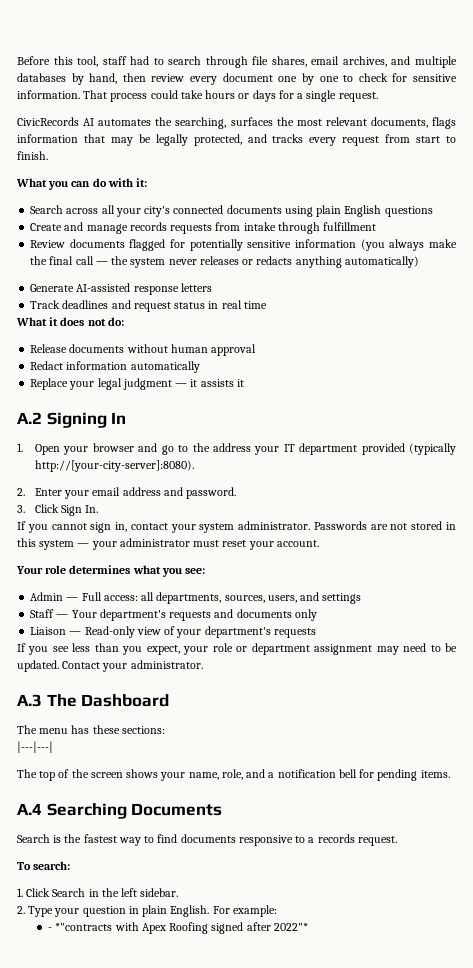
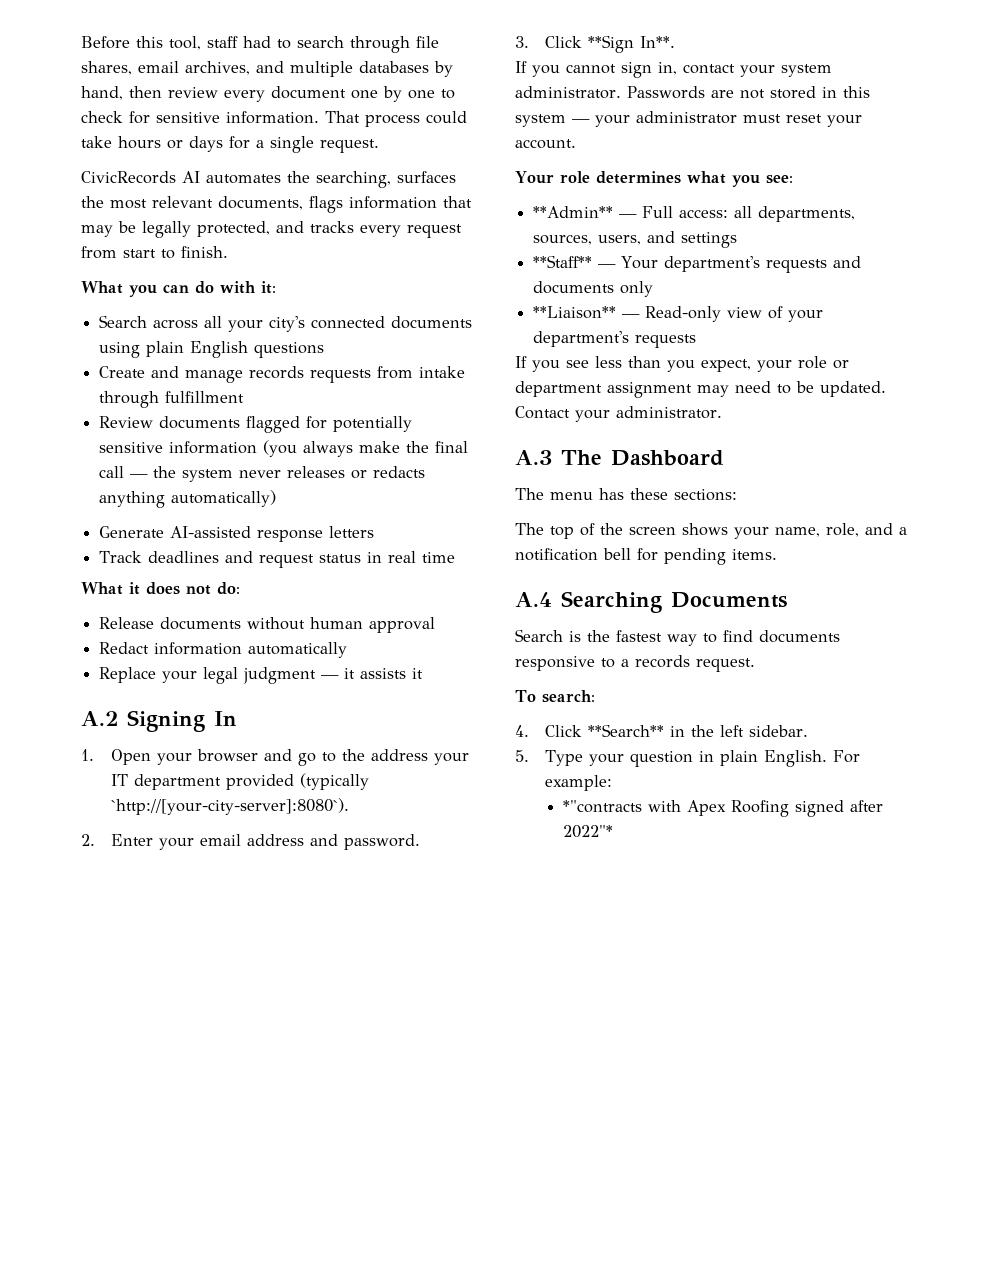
- 1. Open your browser and go to the address your IT department provided (typically http://[your-city-server]:8080).
+ 1. Open your browser and go to the address your IT department provided (typically `http://[your-city-server]:8080`).
- 3. Click Sign In.
+ 3. Click **Sign In**.
- Admin — Full access: all departments, sources, users, and settings
+ **Admin** — Full access: all departments, sources, users, and settings
- Staff — Your department's requests and documents only
+ **Staff** — Your department's requests and documents only
- Liaison — Read-only view of your department's requests
+ **Liaison** — Read-only view of your department's requests
- |---|---|
- 1. Click Search in the left sidebar.
+ 4. Click **Search** in the left sidebar.
- 2. Type your question in plain English.
+ 5. Type your question in plain English.
- - *"contracts with Apex Roofing signed after 2022"*
+ *"contracts with Apex Roofing signed after 2022"*

